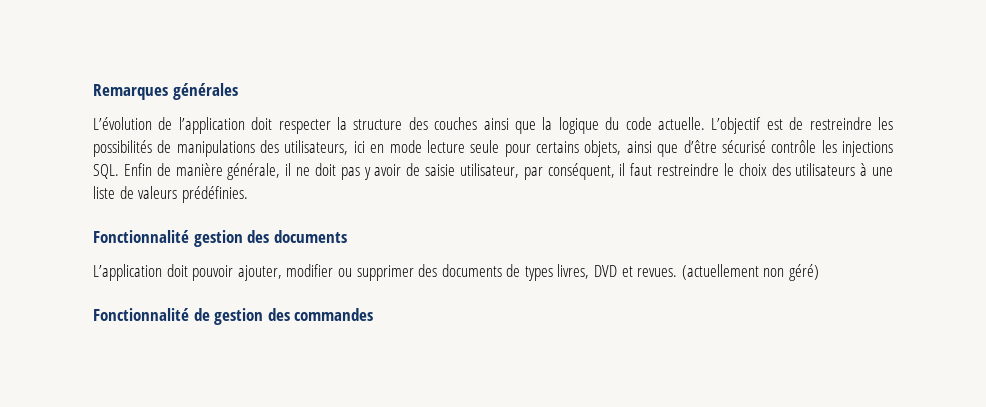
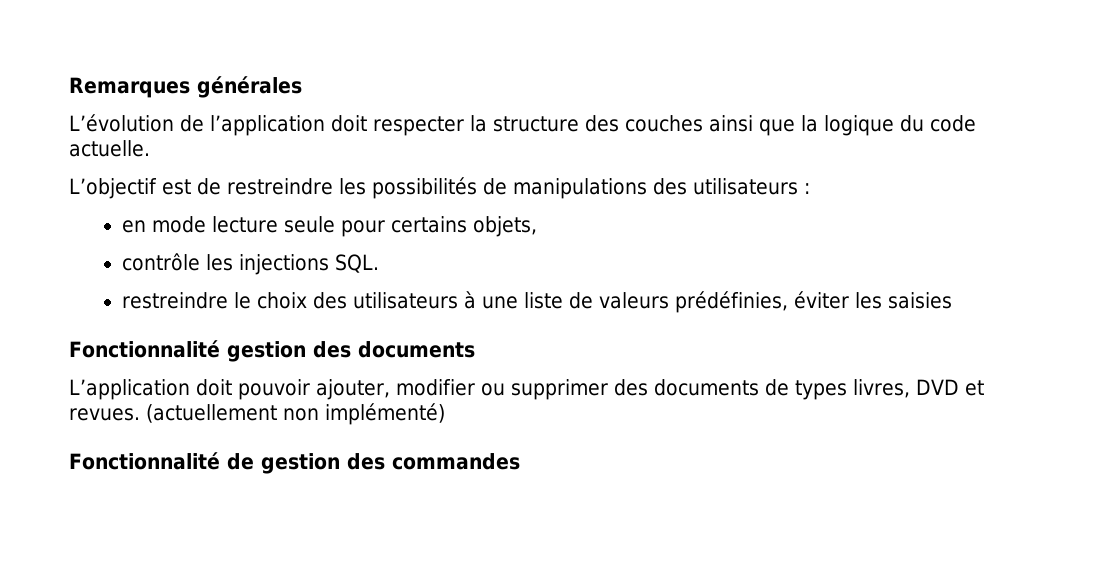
- L’évolution de l’application doit respecter la structure des couches ainsi que la logique du code actuelle. L’objectif est de restreindre les possibilités de manipulations des utilisateurs, ici en mode lecture seule pour certains objets, ainsi que d’être sécurisé contrôle les injections SQL. Enfin de manière générale, il ne doit pas y avoir de saisie utilisateur, par conséquent, il faut restreindre le choix des utilisateurs à une liste de valeurs prédéfinies.
+ L’évolution de l’application doit respecter la structure des couches ainsi que la logique du code actuelle.
+ L’objectif est de restreindre les possibilités de manipulations des utilisateurs :
+ en mode lecture seule pour certains objets,
+ contrôle les injections SQL.
+ restreindre le choix des utilisateurs à une liste de valeurs prédéfinies, éviter les saisies
- (actuellement non géré)
+ (actuellement non implémenté)

